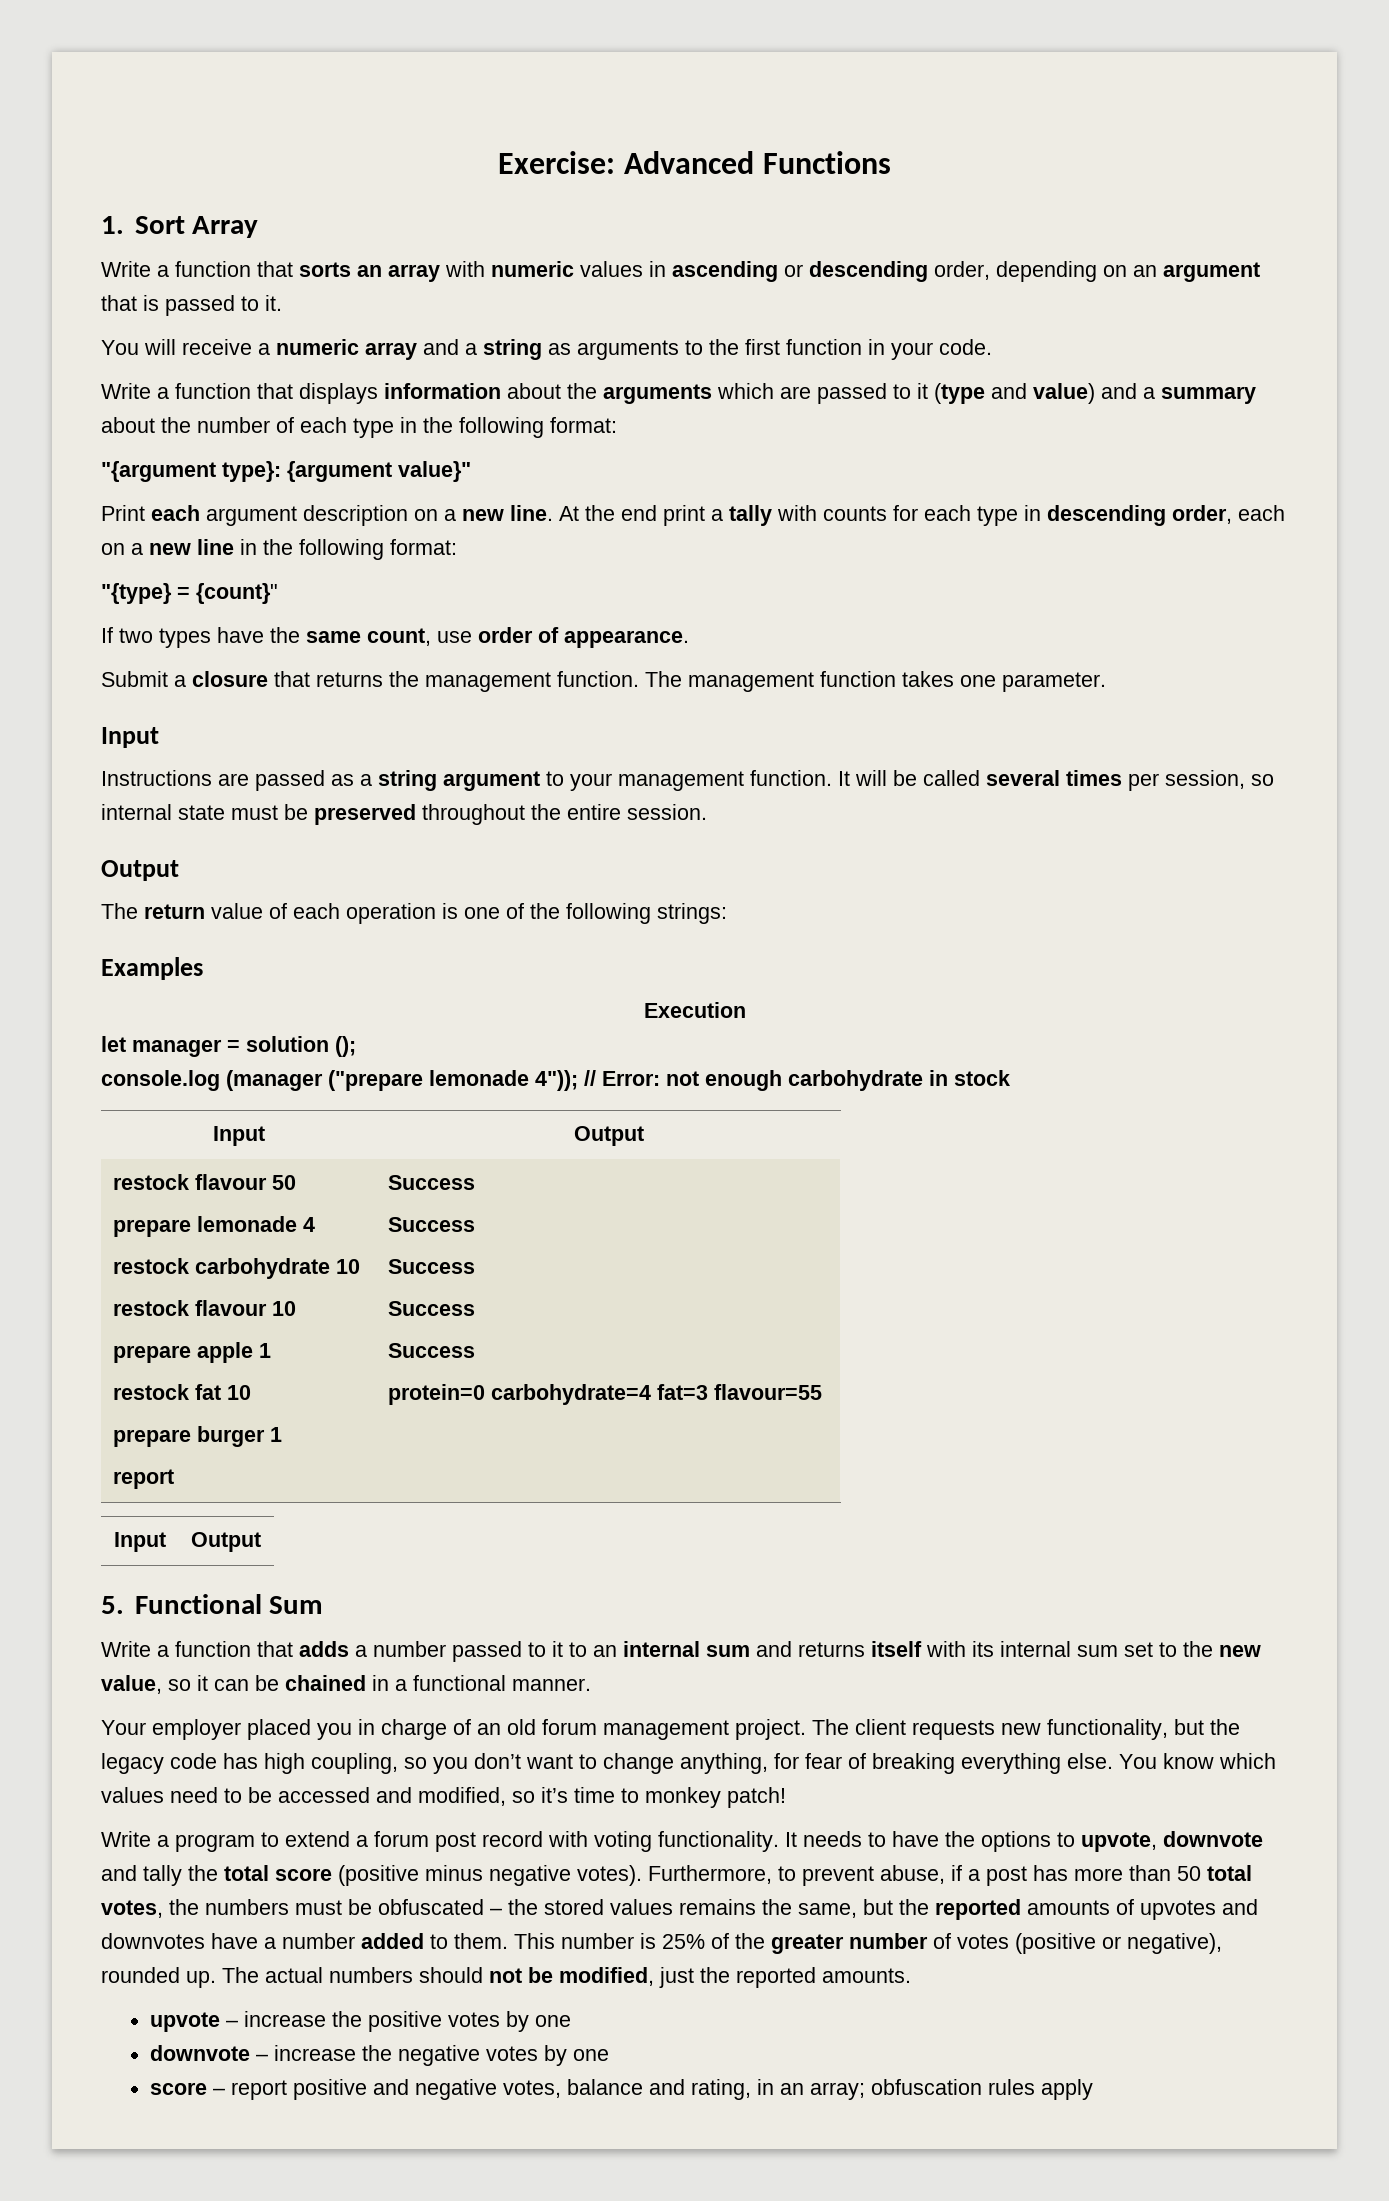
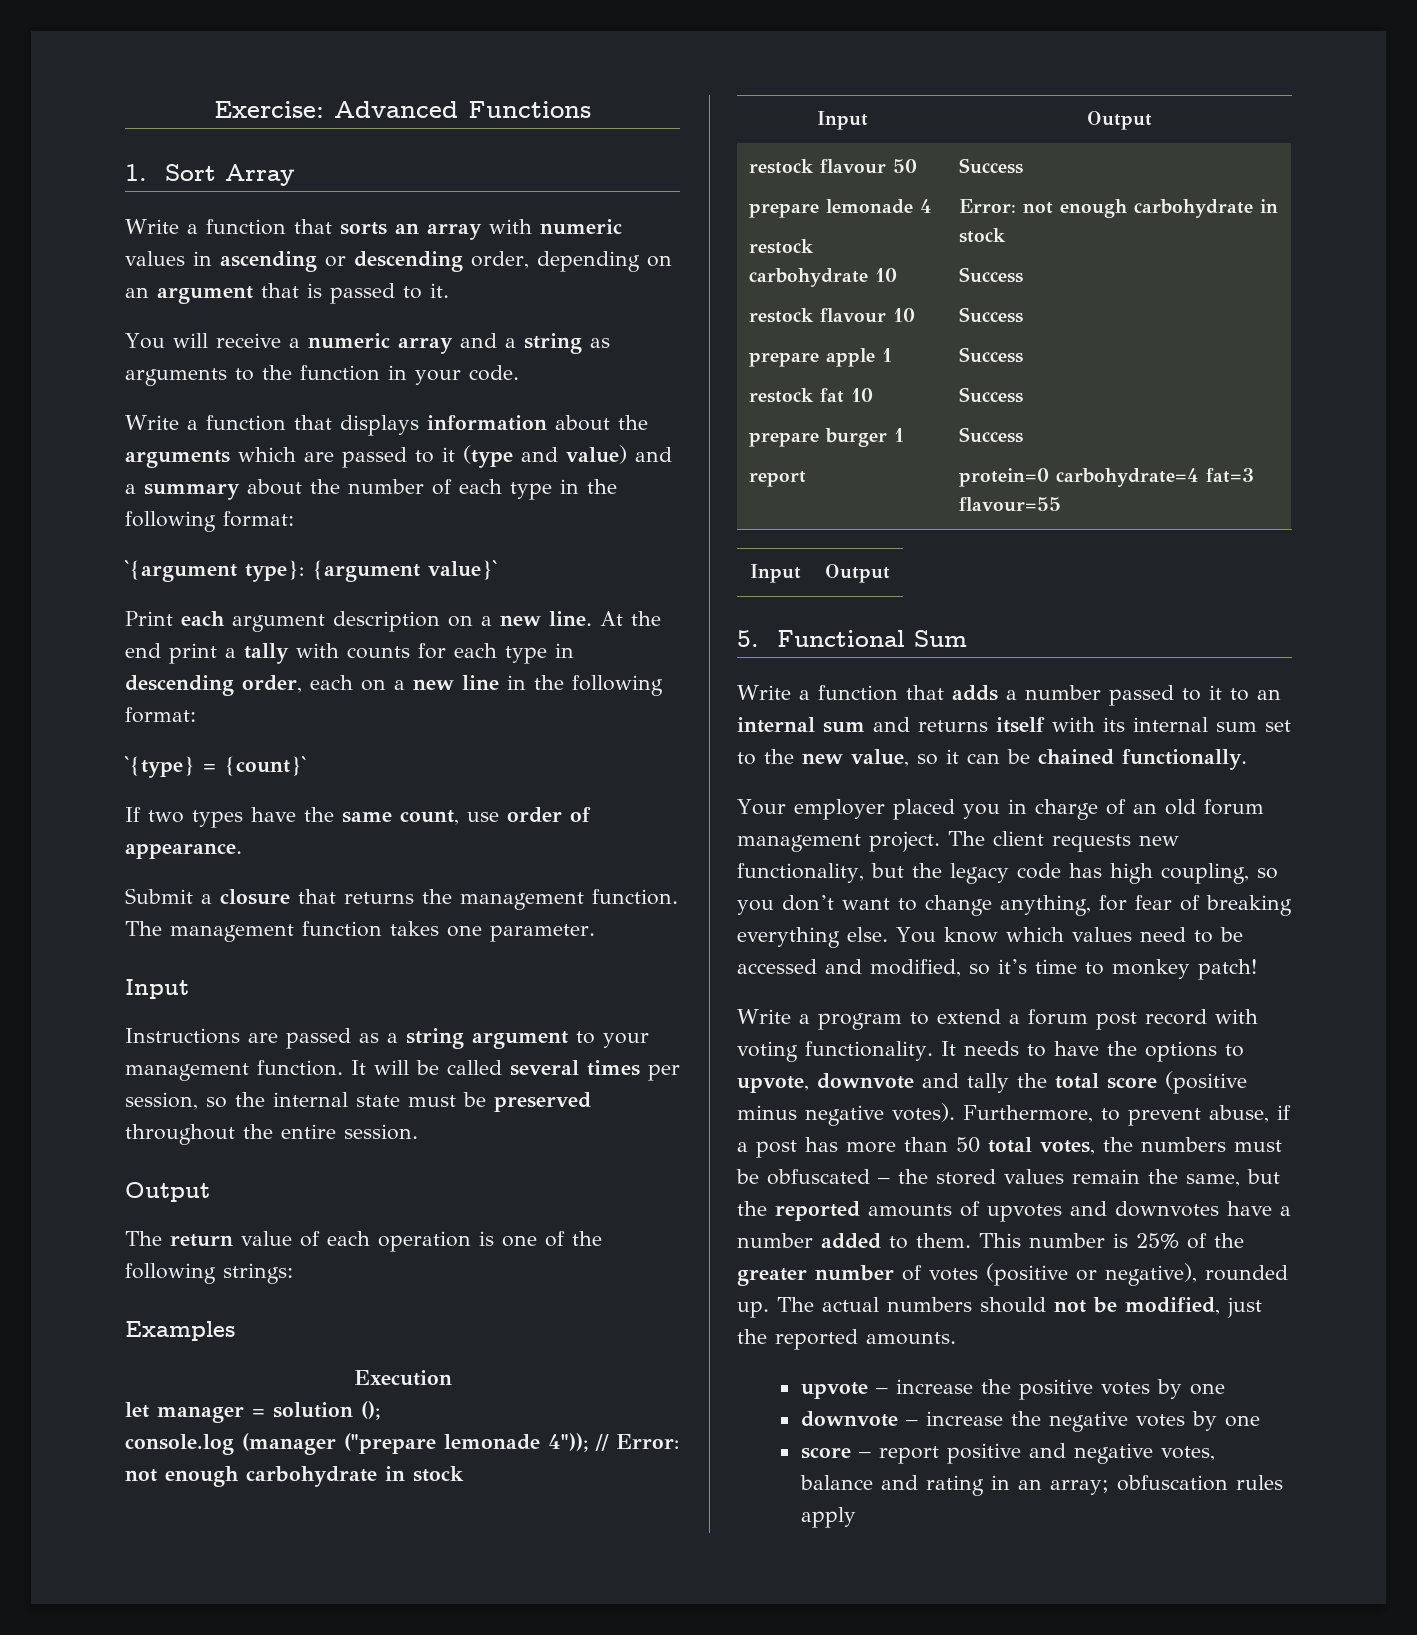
- You will receive a numeric array and a string as arguments to the first function in your code.
+ You will receive a numeric array and a string as arguments to the function in your code.
- "{argument type}: {argument value}"
+ `{argument type}: {argument value}`
- "{type} = {count}"
+ `{type} = {count}`
- It will be called several times per session, so internal state must be preserved throughout the entire session.
+ It will be called several times per session, so the internal state must be preserved throughout the entire session.
  restock flavour 50
  prepare lemonade 4
  restock carbohydrate 10
  restock flavour 10
  prepare apple 1
  restock fat 10
  prepare burger 1
  report | Success
+ Error: not enough carbohydrate in stock
+ Success
- Write a function that adds a number passed to it to an internal sum and returns itself with its internal sum set to the new value, so it can be chained in a functional manner.
+ Write a function that adds a number passed to it to an internal sum and returns itself with its internal sum set to the new value, so it can be chained functionally.
- Furthermore, to prevent abuse, if a post has more than 50 total votes, the numbers must be obfuscated – the stored values remains the same, but the reported amounts of upvotes and downvotes have a number added to them.
+ Furthermore, to prevent abuse, if a post has more than 50 total votes, the numbers must be obfuscated – the stored values remain the same, but the reported amounts of upvotes and downvotes have a number added to them.
- score – report positive and negative votes, balance and rating, in an array; obfuscation rules apply
+ score – report positive and negative votes, balance and rating in an array; obfuscation rules apply

